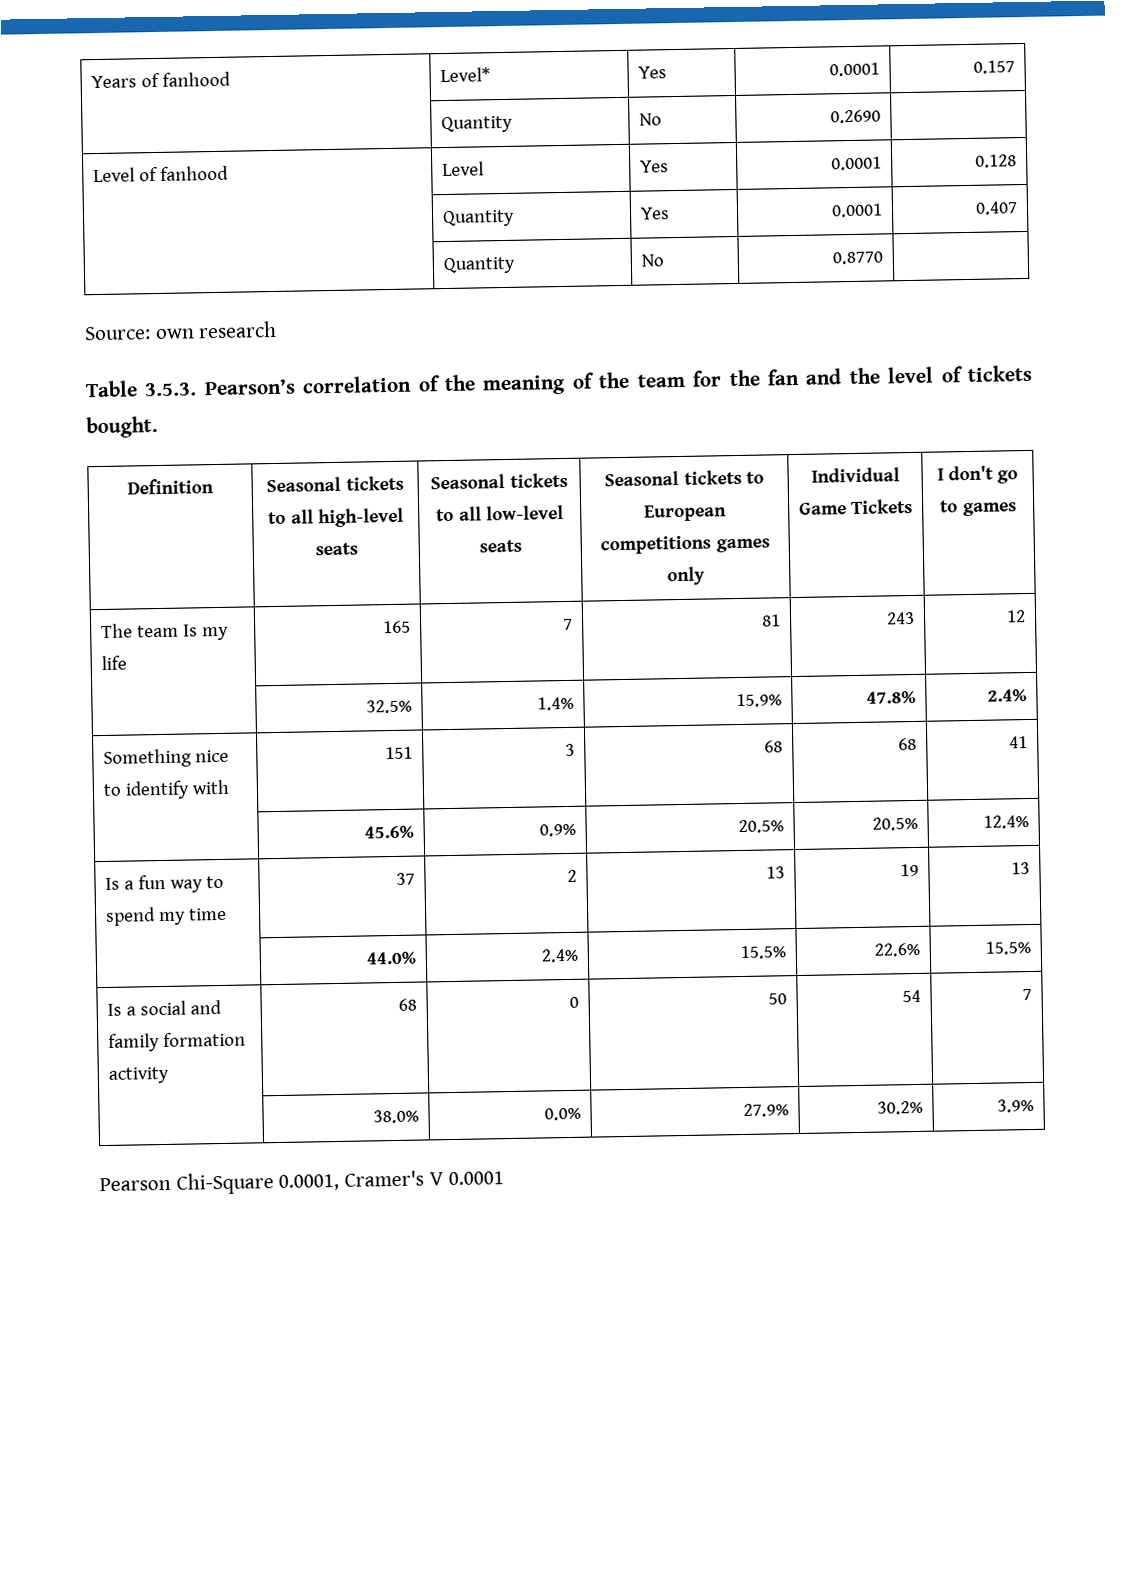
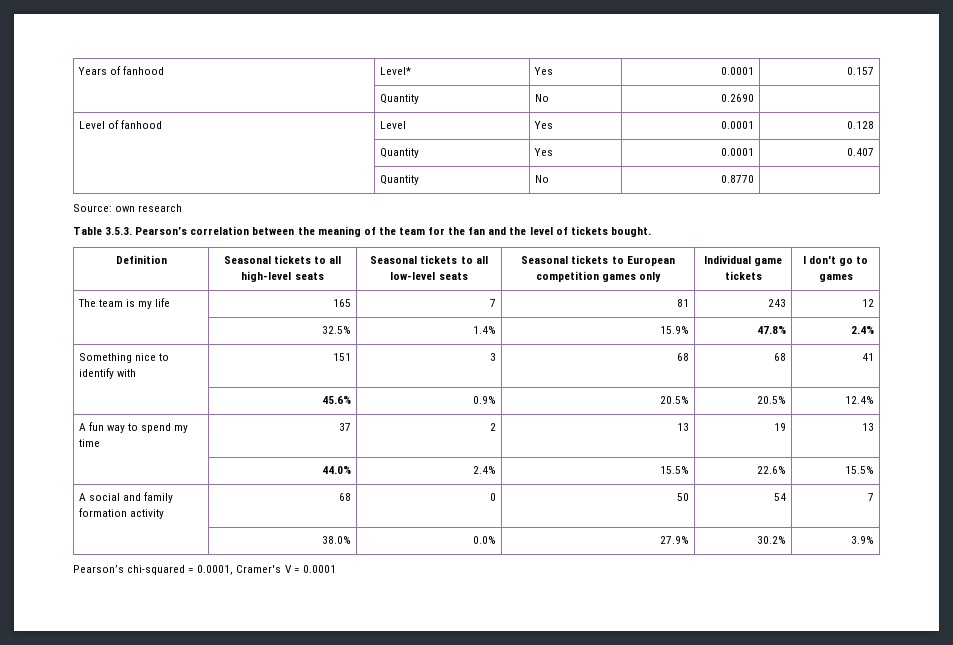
- Table 3.5.3. Pearson’s correlation of the meaning of the team for the fan and the level of tickets bought.
+ Table 3.5.3. Pearson’s correlation between the meaning of the team for the fan and the level of tickets bought.
- Definition | Seasonal tickets to all high-level seats | Seasonal tickets to all low-level seats | Seasonal tickets to European competitions games only | Individual Game Tickets | I don't go to games
+ Definition | Seasonal tickets to all high-level seats | Seasonal tickets to all low-level seats | Seasonal tickets to European competition games only | Individual game tickets | I don't go to games
- The team Is my life | 165 | 7 | 81 | 243 | 12
+ The team is my life | 165 | 7 | 81 | 243 | 12
- Is a fun way to spend my time | 37 | 2 | 13 | 19 | 13
+ A fun way to spend my time | 37 | 2 | 13 | 19 | 13
- Is a social and family formation activity | 68 | 0 | 50 | 54 | 7
+ A social and family formation activity | 68 | 0 | 50 | 54 | 7
- Pearson Chi-Square 0.0001, Cramer's V 0.0001
+ Pearson’s chi-squared = 0.0001, Cramer's V = 0.0001

